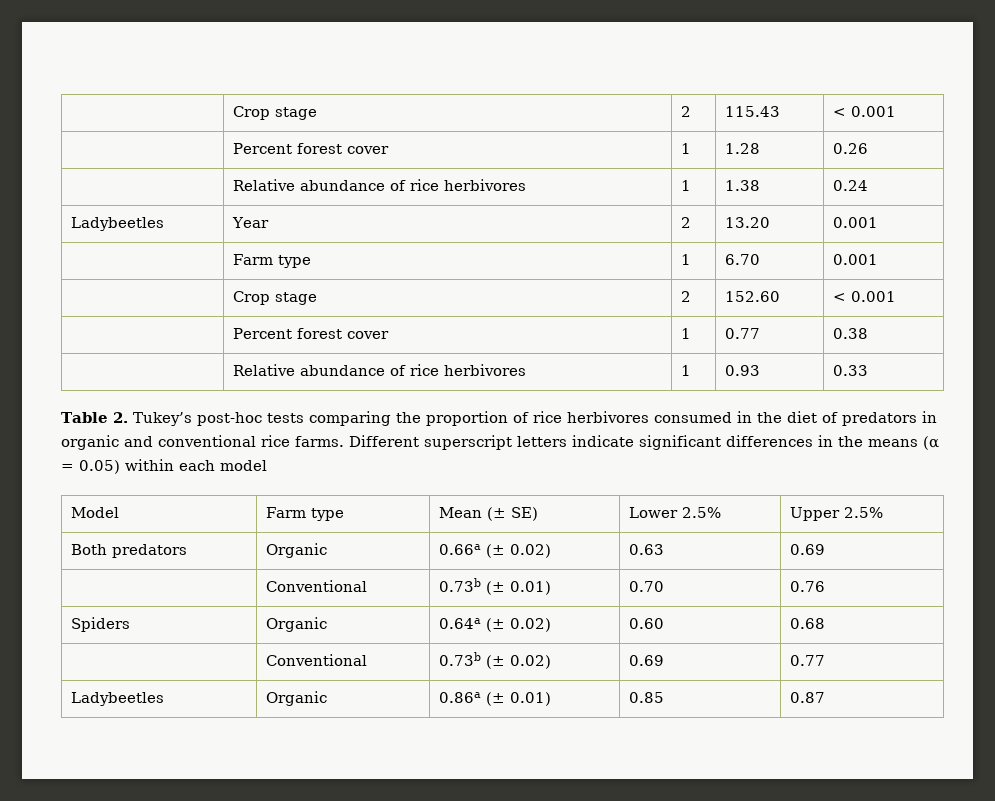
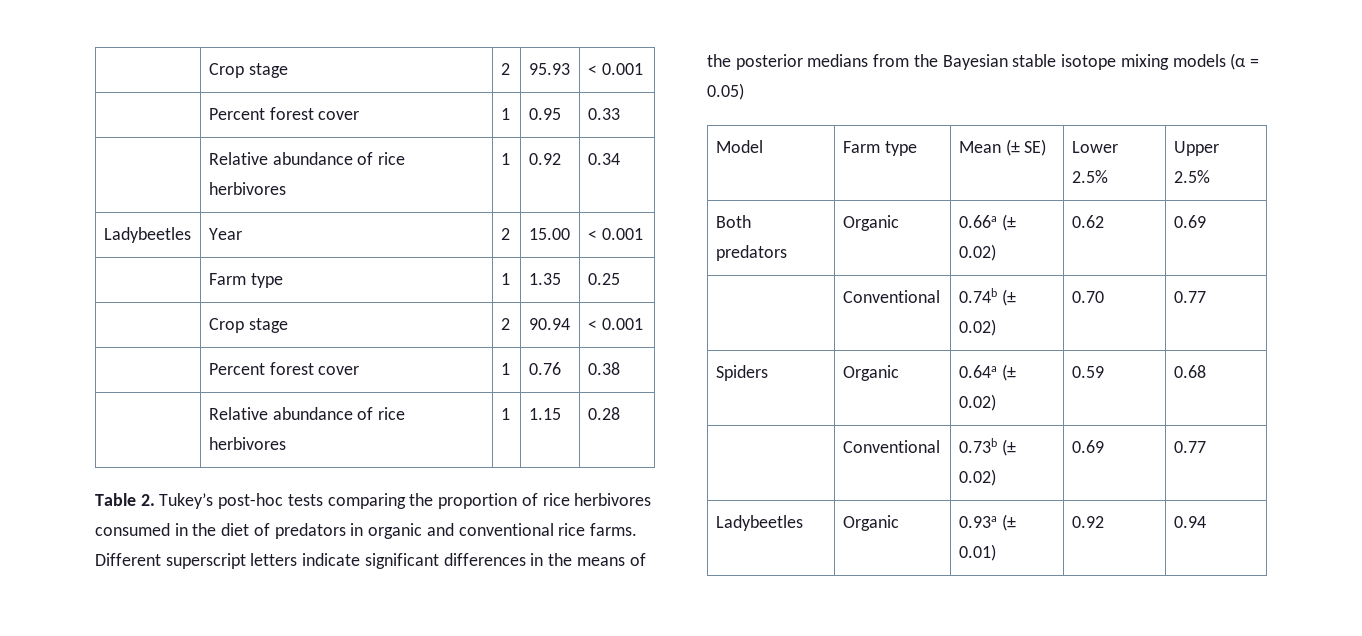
- | Crop stage | 2 | 115.43 | < 0.001
- | Percent forest cover | 1 | 1.28 | 0.26
- | Relative abundance of rice herbivores | 1 | 1.38 | 0.24
+ | Crop stage | 2 | 95.93 | < 0.001
+ | Percent forest cover | 1 | 0.95 | 0.33
+ | Relative abundance of rice herbivores | 1 | 0.92 | 0.34
- Ladybeetles | Year | 2 | 13.20 | 0.001
+ Ladybeetles | Year | 2 | 15.00 | < 0.001
- | Farm type | 1 | 6.70 | 0.001
- | Crop stage | 2 | 152.60 | < 0.001
- | Percent forest cover | 1 | 0.77 | 0.38
+ | Farm type | 1 | 1.35 | 0.25
+ | Crop stage | 2 | 90.94 | < 0.001
+ | Percent forest cover | 1 | 0.76 | 0.38
- | Relative abundance of rice herbivores | 1 | 0.93 | 0.33
+ | Relative abundance of rice herbivores | 1 | 1.15 | 0.28
- Different superscript letters indicate significant differences in the means (α = 0.05) within each model
+ Different superscript letters indicate significant differences in the means of the posterior medians from the Bayesian stable isotope mixing models (α = 0.05)
- Both predators | Organic | 0.66a (± 0.02) | 0.63 | 0.69
+ Both predators | Organic | 0.66a (± 0.02) | 0.62 | 0.69
- | Conventional | 0.73b (± 0.01) | 0.70 | 0.76
+ | Conventional | 0.74b (± 0.02) | 0.70 | 0.77
- Spiders | Organic | 0.64a (± 0.02) | 0.60 | 0.68
+ Spiders | Organic | 0.64a (± 0.02) | 0.59 | 0.68
- Ladybeetles | Organic | 0.86a (± 0.01) | 0.85 | 0.87
+ Ladybeetles | Organic | 0.93a (± 0.01) | 0.92 | 0.94

